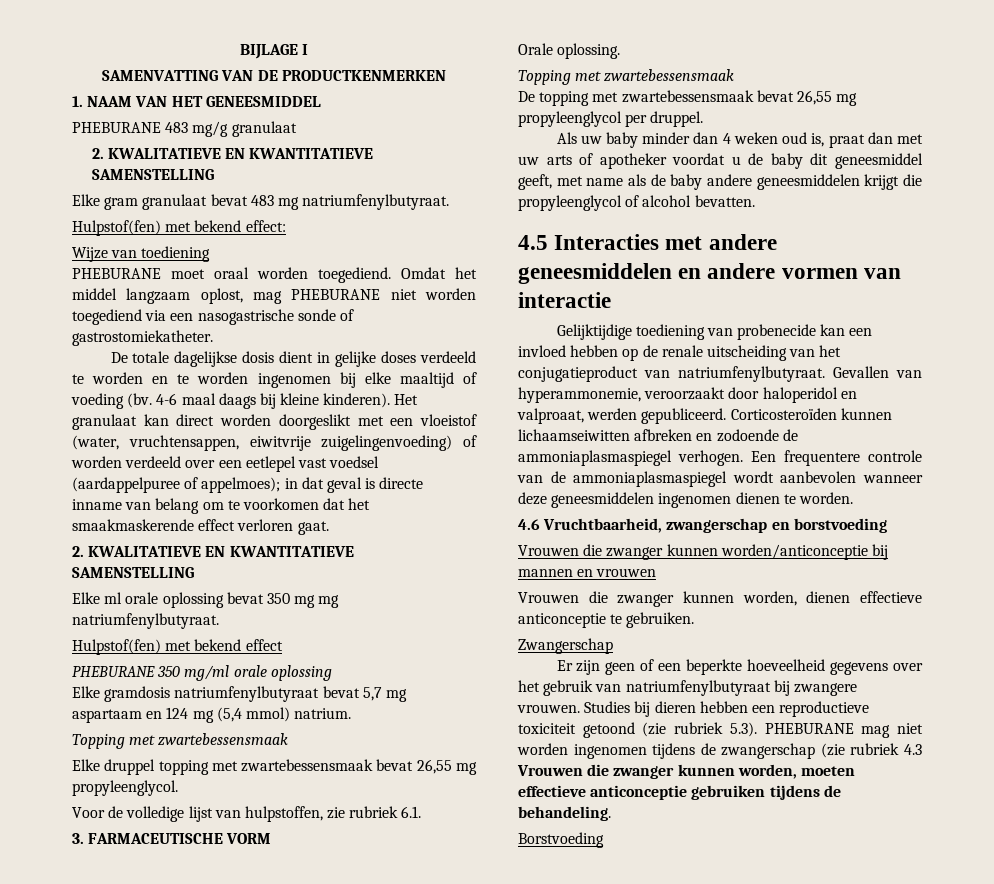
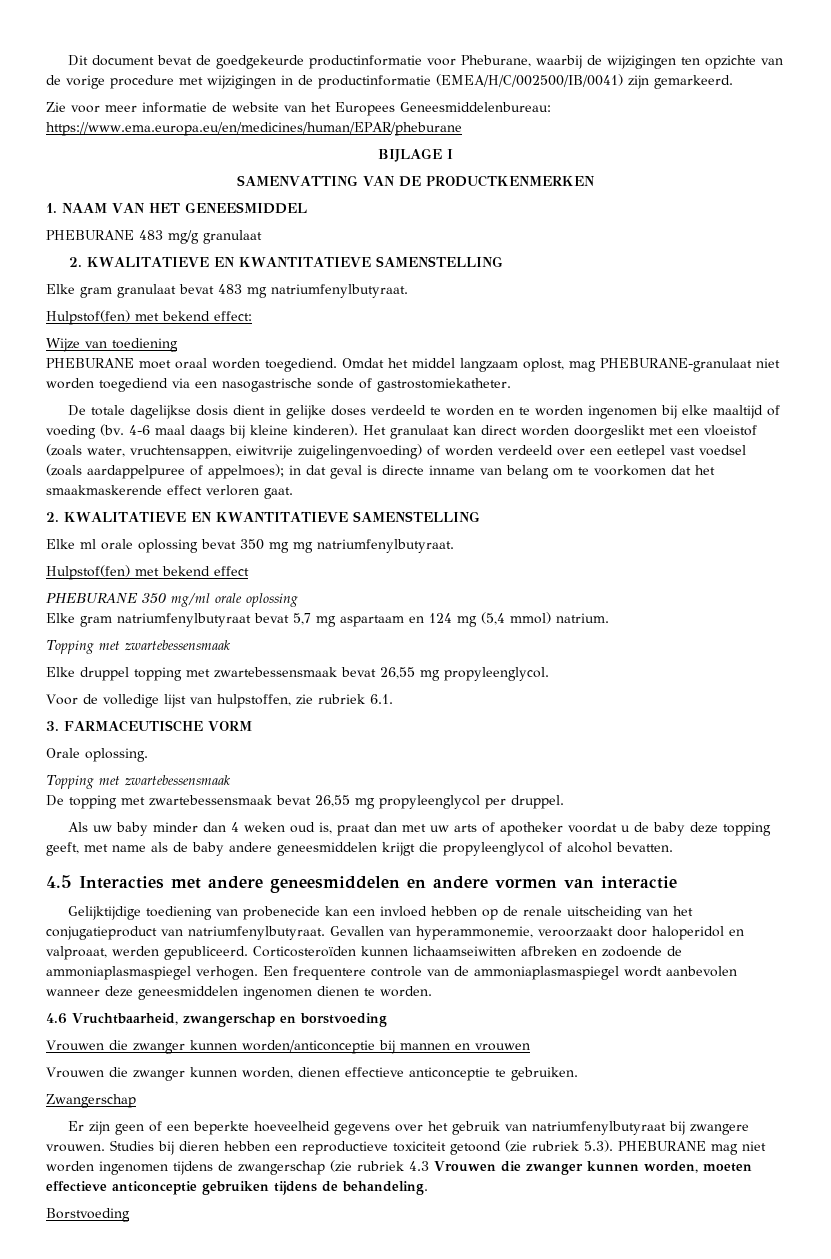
+ Dit document bevat de goedgekeurde productinformatie voor Pheburane, waarbij de wijzigingen ten opzichte van de vorige procedure met wijzigingen in de productinformatie (EMEA/H/C/002500/IB/0041) zijn gemarkeerd.
+ Zie voor meer informatie de website van het Europees Geneesmiddelenbureau: https://www.ema.europa.eu/en/medicines/human/EPAR/pheburane
- Omdat het middel langzaam oplost, mag PHEBURANE niet worden toegediend via een nasogastrische sonde of gastrostomiekatheter.
+ Omdat het middel langzaam oplost, mag PHEBURANE-granulaat niet worden toegediend via een nasogastrische sonde of gastrostomiekatheter.
- Het granulaat kan direct worden doorgeslikt met een vloeistof (water, vruchtensappen, eiwitvrije zuigelingenvoeding) of worden verdeeld over een eetlepel vast voedsel (aardappelpuree of appelmoes); in dat geval is directe inname van belang om te voorkomen dat het smaakmaskerende effect verloren gaat.
+ Het granulaat kan direct worden doorgeslikt met een vloeistof (zoals water, vruchtensappen, eiwitvrije zuigelingenvoeding) of worden verdeeld over een eetlepel vast voedsel (zoals aardappelpuree of appelmoes); in dat geval is directe inname van belang om te voorkomen dat het smaakmaskerende effect verloren gaat.
- Elke gramdosis natriumfenylbutyraat bevat 5,7 mg aspartaam en 124 mg (5,4 mmol) natrium.
+ Elke gram natriumfenylbutyraat bevat 5,7 mg aspartaam en 124 mg (5,4 mmol) natrium.
- Als uw baby minder dan 4 weken oud is, praat dan met uw arts of apotheker voordat u de baby dit geneesmiddel geeft, met name als de baby andere geneesmiddelen krijgt die propyleenglycol of alcohol bevatten.
+ Als uw baby minder dan 4 weken oud is, praat dan met uw arts of apotheker voordat u de baby deze topping geeft, met name als de baby andere geneesmiddelen krijgt die propyleenglycol of alcohol bevatten.

